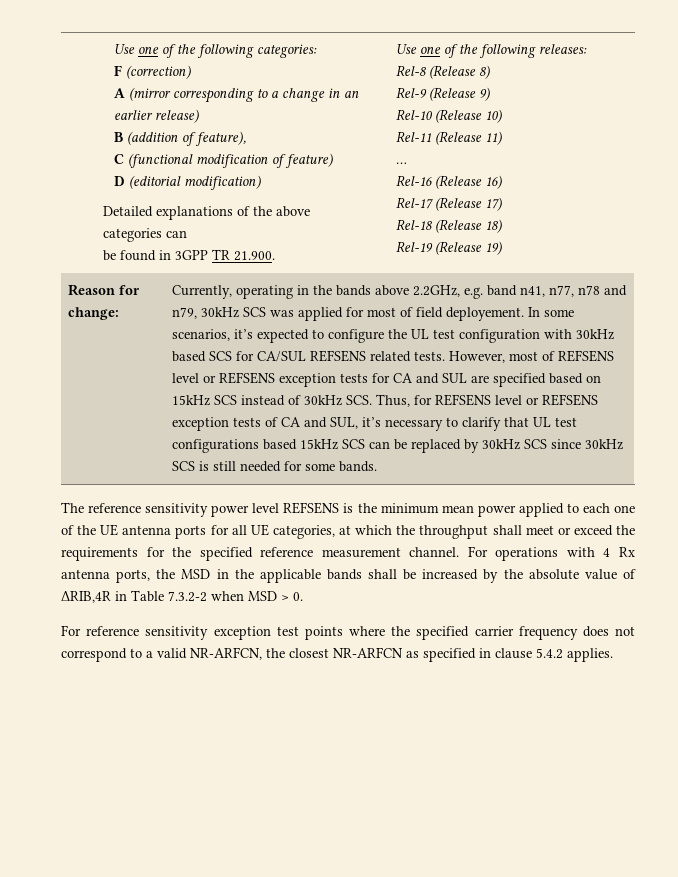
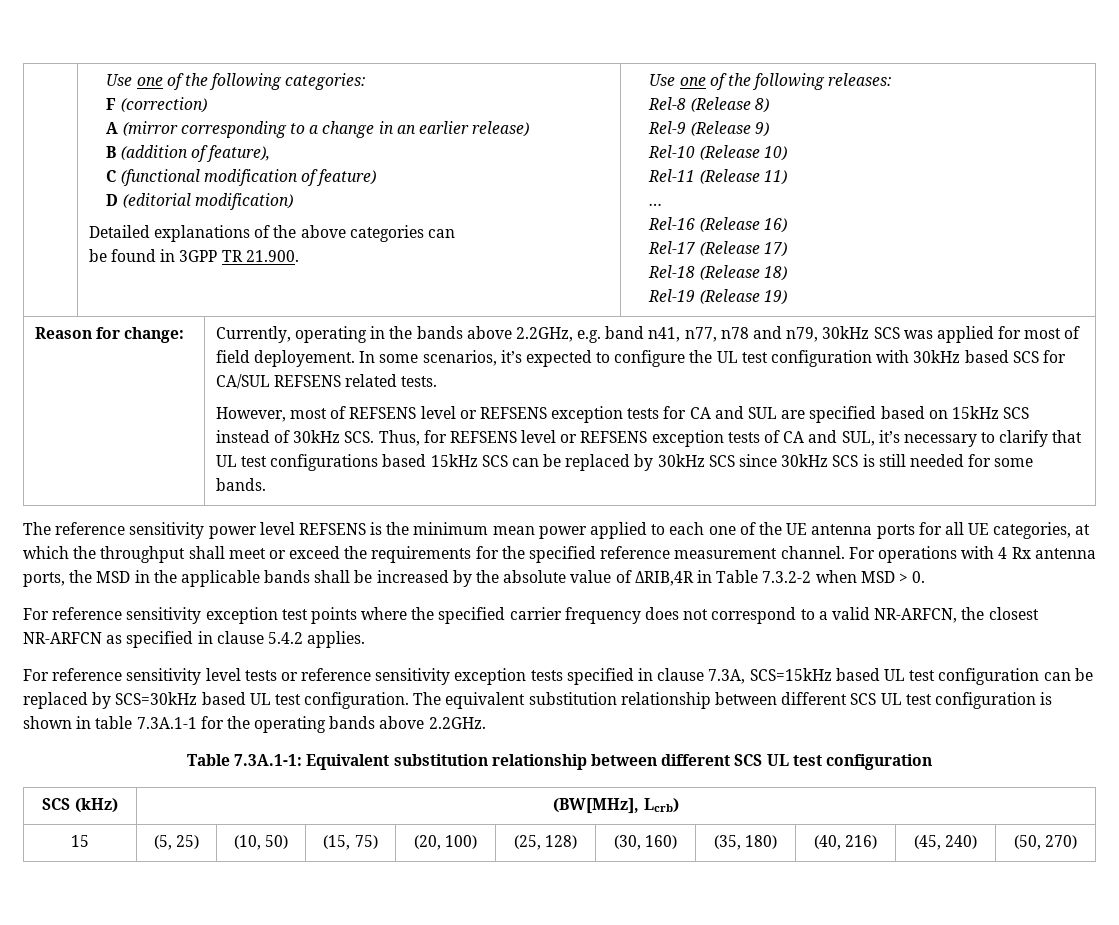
- In some scenarios, it’s expected to configure the UL test configuration with 30kHz based SCS for CA/SUL REFSENS related tests. However, most of REFSENS level or REFSENS exception tests for CA and SUL are specified based on 15kHz SCS instead of 30kHz SCS. Thus, for REFSENS level or REFSENS exception tests of CA and SUL, it’s necessary to clarify that UL test configurations based 15kHz SCS can be replaced by 30kHz SCS since 30kHz SCS is still needed for some bands.
+ In some scenarios, it’s expected to configure the UL test configuration with 30kHz based SCS for CA/SUL REFSENS related tests.
+ However, most of REFSENS level or REFSENS exception tests for CA and SUL are specified based on 15kHz SCS instead of 30kHz SCS. Thus, for REFSENS level or REFSENS exception tests of CA and SUL, it’s necessary to clarify that UL test configurations based 15kHz SCS can be replaced by 30kHz SCS since 30kHz SCS is still needed for some bands.
+ For reference sensitivity level tests or reference sensitivity exception tests specified in clause 7.3A, SCS=15kHz based UL test configuration can be replaced by SCS=30kHz based UL test configuration. The equivalent substitution relationship between different SCS UL test configuration is shown in table 7.3A.1-1 for the operating bands above 2.2GHz.
+ Table 7.3A.1-1: Equivalent substitution relationship between different SCS UL test configuration
+ SCS (kHz) | (BW[MHz], Lcrb)
+ 15 | (5, 25) | (10, 50) | (15, 75) | (20, 100) | (25, 128) | (30, 160) | (35, 180) | (40, 216) | (45, 240) | (50, 270)

